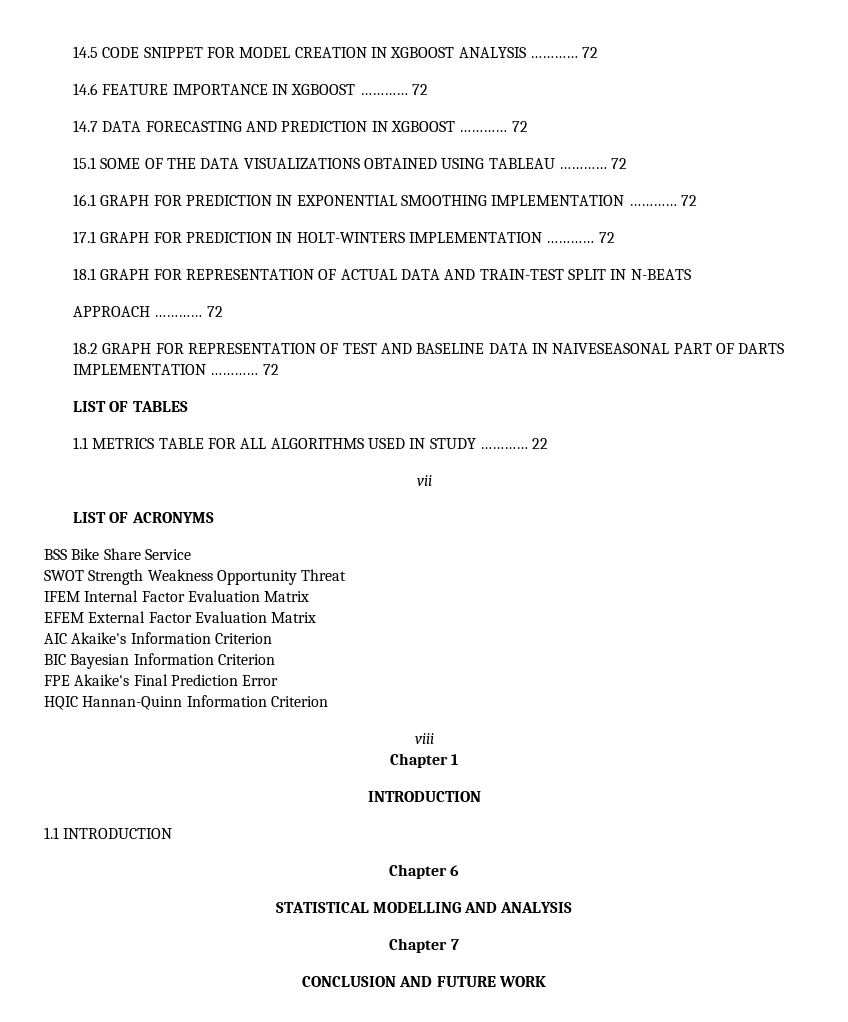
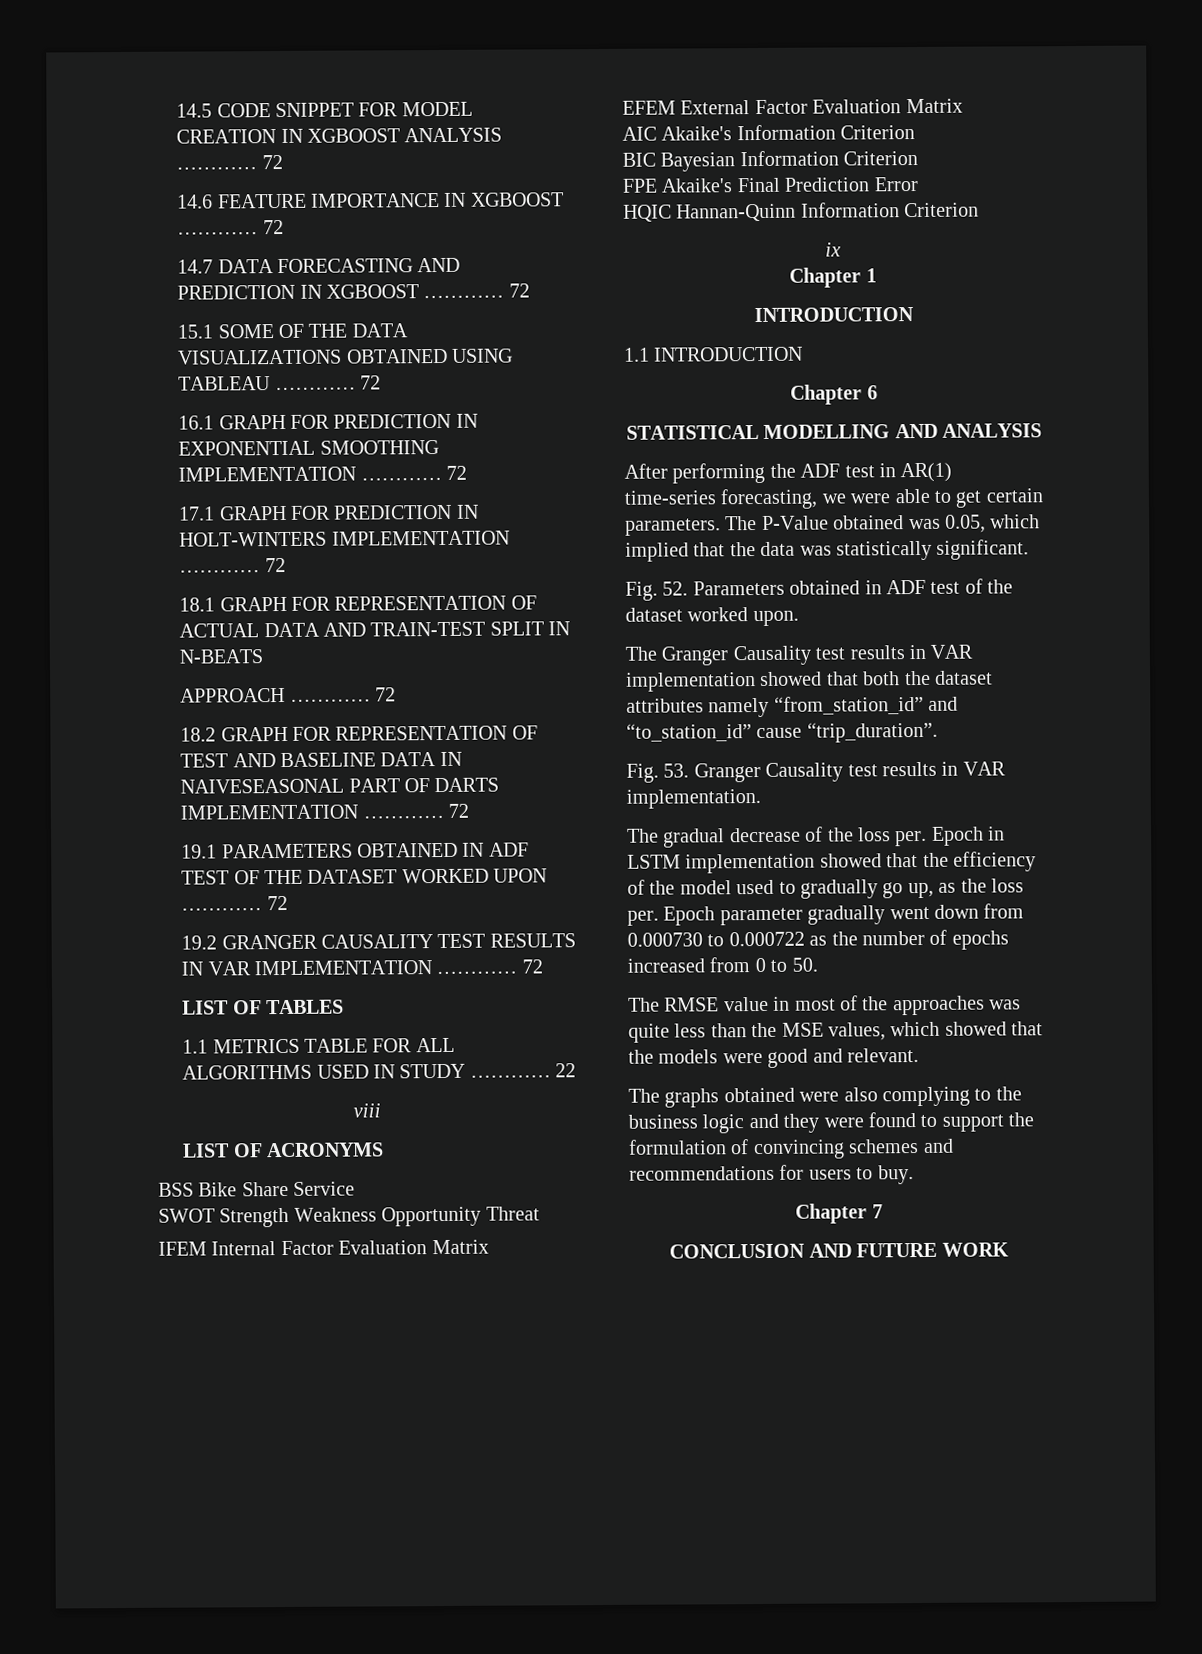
+ 19.1 PARAMETERS OBTAINED IN ADF TEST OF THE DATASET WORKED UPON ………… 72
+ 19.2 GRANGER CAUSALITY TEST RESULTS IN VAR IMPLEMENTATION ………… 72
- vii
+ viii
- viii
+ ix
+ After performing the ADF test in AR(1) time-series forecasting, we were able to get certain parameters. The P-Value obtained was 0.05, which implied that the data was statistically significant.
+ Fig. 52. Parameters obtained in ADF test of the dataset worked upon.
+ The Granger Causality test results in VAR implementation showed that both the dataset attributes namely “from_station_id” and “to_station_id” cause “trip_duration”.
+ Fig. 53. Granger Causality test results in VAR implementation.
+ The gradual decrease of the loss per. Epoch in LSTM implementation showed that the efficiency of the model used to gradually go up, as the loss per. Epoch parameter gradually went down from 0.000730 to 0.000722 as the number of epochs increased from 0 to 50.
+ The RMSE value in most of the approaches was quite less than the MSE values, which showed that the models were good and relevant.
+ The graphs obtained were also complying to the business logic and they were found to support the formulation of convincing schemes and recommendations for users to buy.

